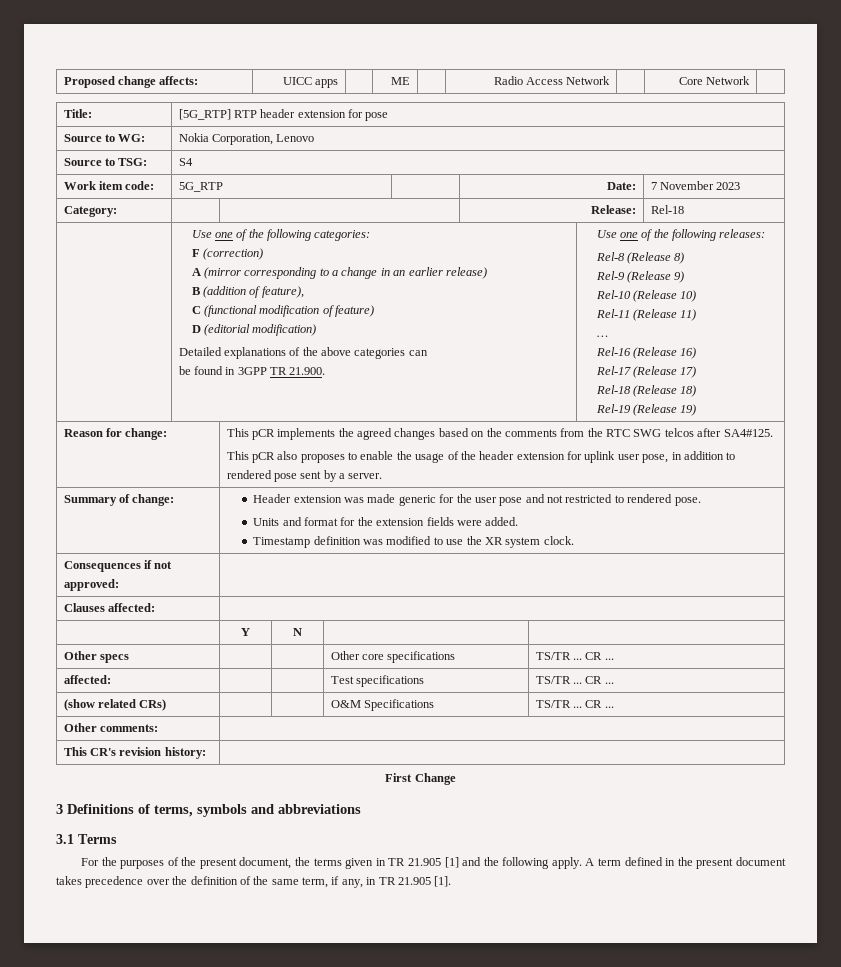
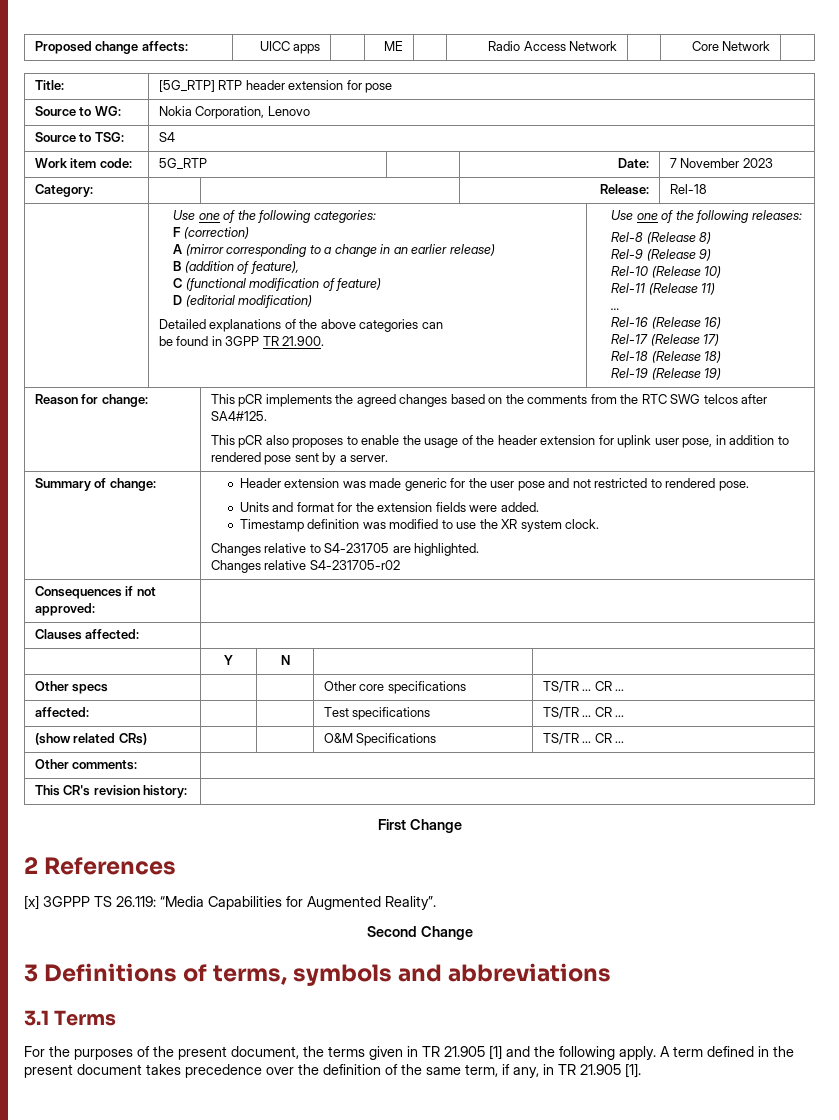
+ Changes relative to S4-231705 are highlighted.
+ Changes relative S4-231705-r02
+ 2 References
+ [x] 3GPPP TS 26.119: “Media Capabilities for Augmented Reality”.
+ Second Change

